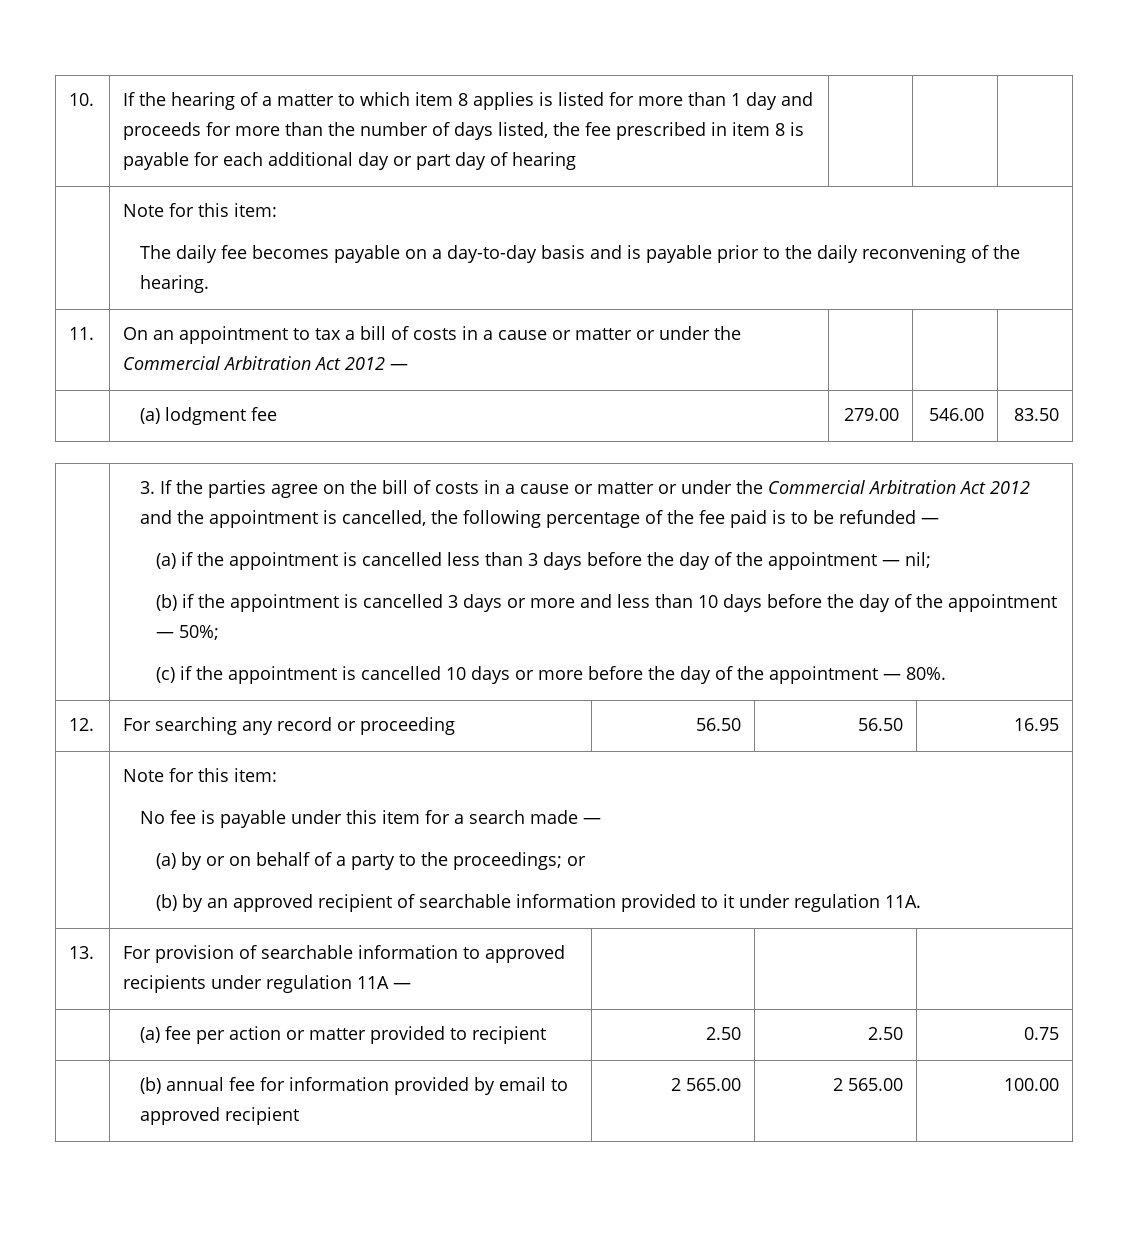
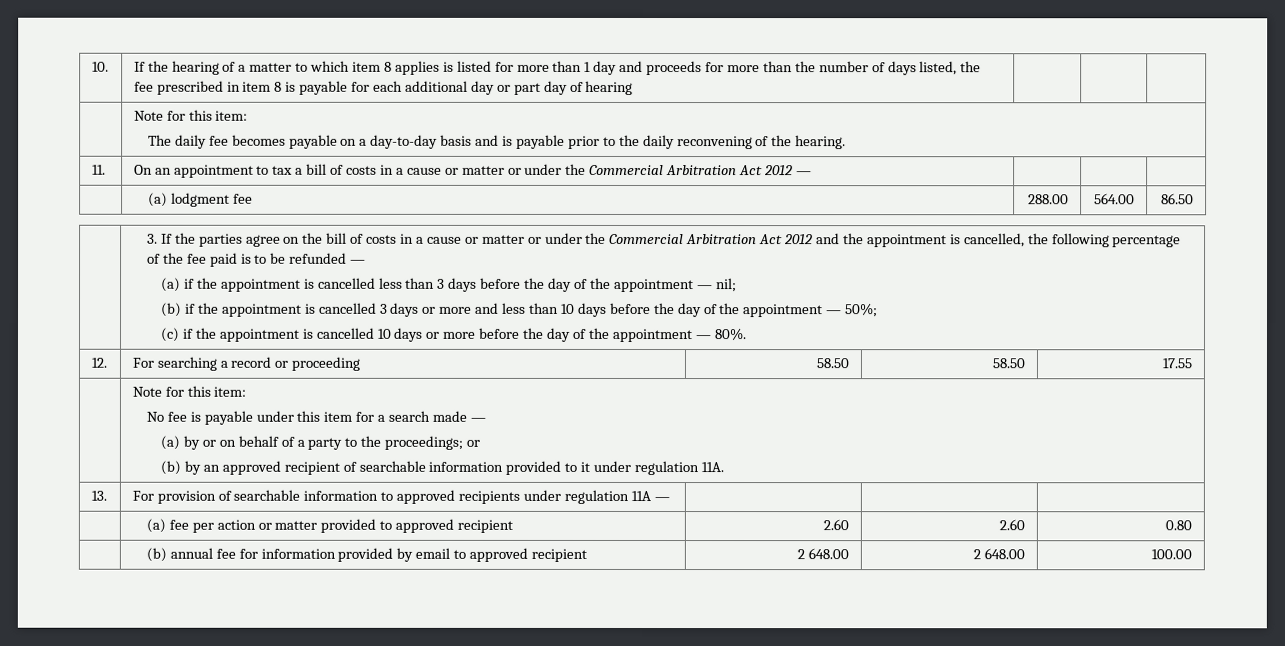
- | (a) lodgment fee | 279.00 | 546.00 | 83.50
+ | (a) lodgment fee | 288.00 | 564.00 | 86.50
- 12. | For searching any record or proceeding | 56.50 | 56.50 | 16.95
+ 12. | For searching a record or proceeding | 58.50 | 58.50 | 17.55
- | (a) fee per action or matter provided to recipient | 2.50 | 2.50 | 0.75
+ | (a) fee per action or matter provided to approved recipient | 2.60 | 2.60 | 0.80
- | (b) annual fee for information provided by email to approved recipient | 2 565.00 | 2 565.00 | 100.00
+ | (b) annual fee for information provided by email to approved recipient | 2 648.00 | 2 648.00 | 100.00

